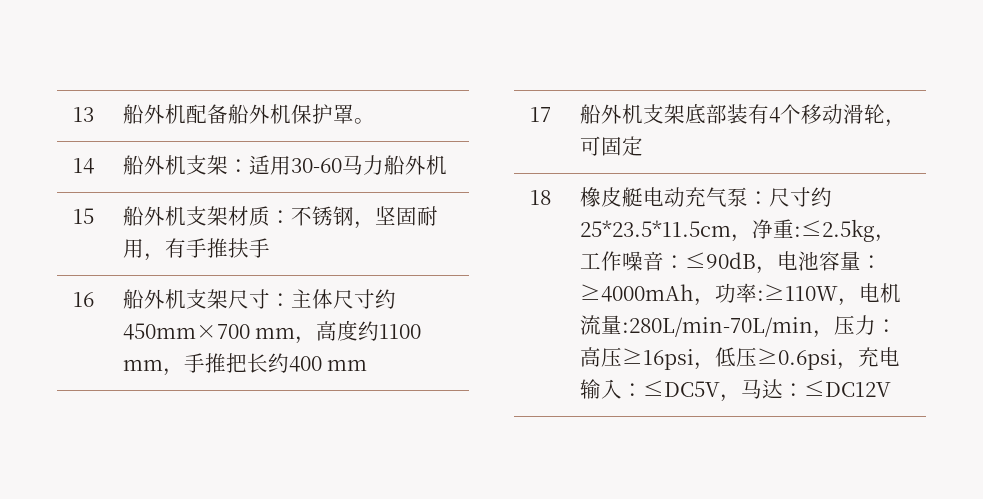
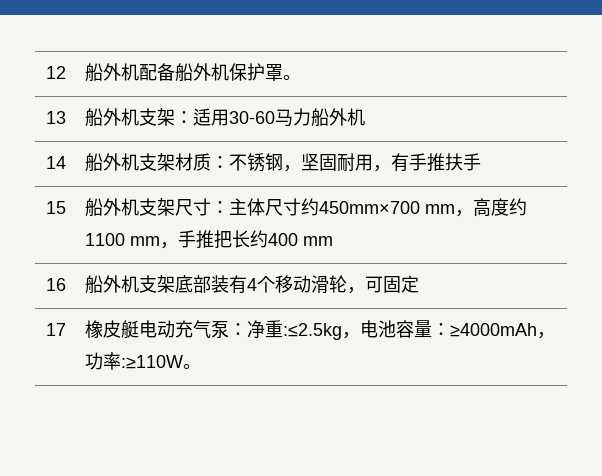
- 13 | 船外机配备船外机保护罩。
+ 12 | 船外机配备船外机保护罩。
- 14 | 船外机支架：适用30-60马力船外机
+ 13 | 船外机支架：适用30-60马力船外机
- 15 | 船外机支架材质：不锈钢，坚固耐用，有手推扶手
+ 14 | 船外机支架材质：不锈钢，坚固耐用，有手推扶手
- 16 | 船外机支架尺寸：主体尺寸约450mm×700 mm，高度约1100 mm，手推把长约400 mm
+ 15 | 船外机支架尺寸：主体尺寸约450mm×700 mm，高度约1100 mm，手推把长约400 mm
- 17 | 船外机支架底部装有4个移动滑轮，可固定
+ 16 | 船外机支架底部装有4个移动滑轮，可固定
- 18 | 橡皮艇电动充气泵：尺寸约25*23.5*11.5cm，净重:≤2.5kg，工作噪音：≤90dB，电池容量：≥4000mAh，功率:≥110W，电机流量:280L/min-70L/min，压力：高压≥16psi，低压≥0.6psi，充电输入：≤DC5V，马达：≤DC12V
+ 17 | 橡皮艇电动充气泵：净重:≤2.5kg，电池容量：≥4000mAh，功率:≥110W。

